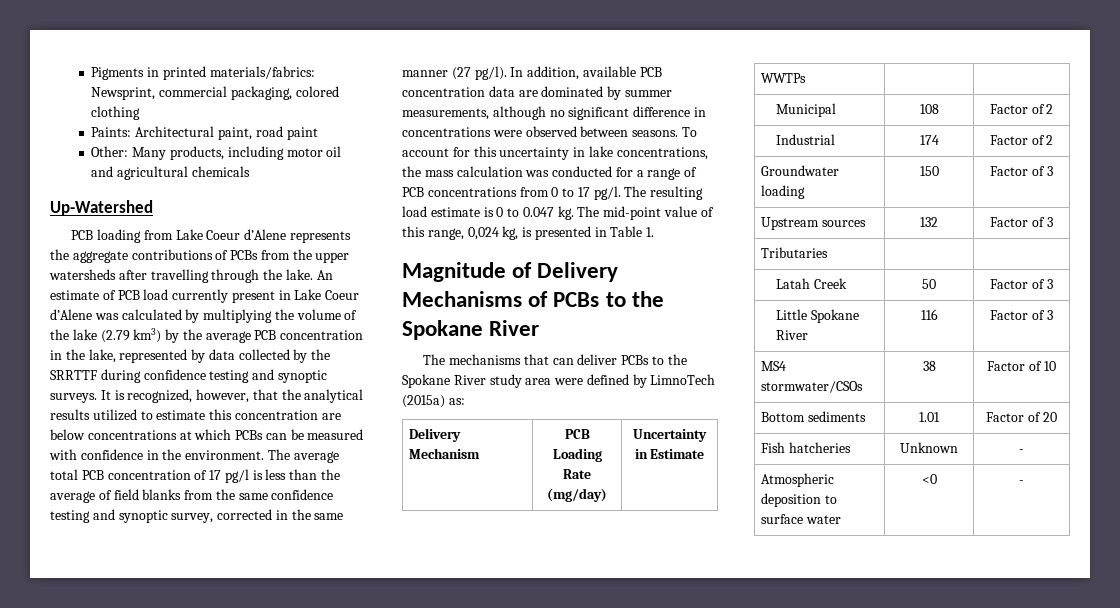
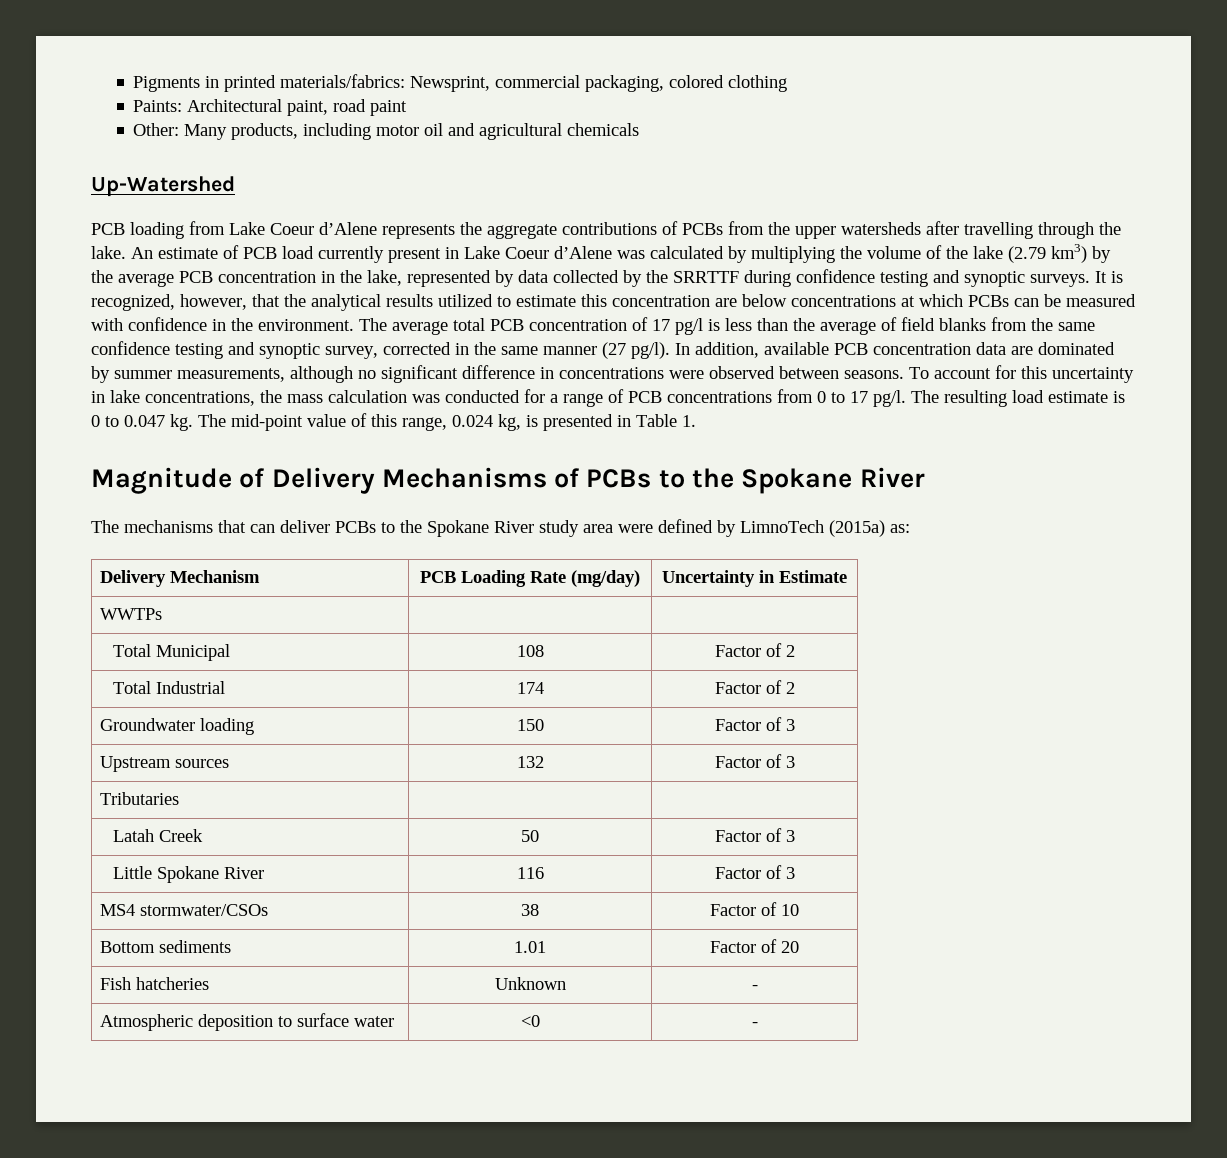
- The mid-point value of this range, 0,024 kg, is presented in Table 1.
+ The mid-point value of this range, 0.024 kg, is presented in Table 1.
- Municipal | 108 | Factor of 2
+ Total Municipal | 108 | Factor of 2
- Industrial | 174 | Factor of 2
+ Total Industrial | 174 | Factor of 2

